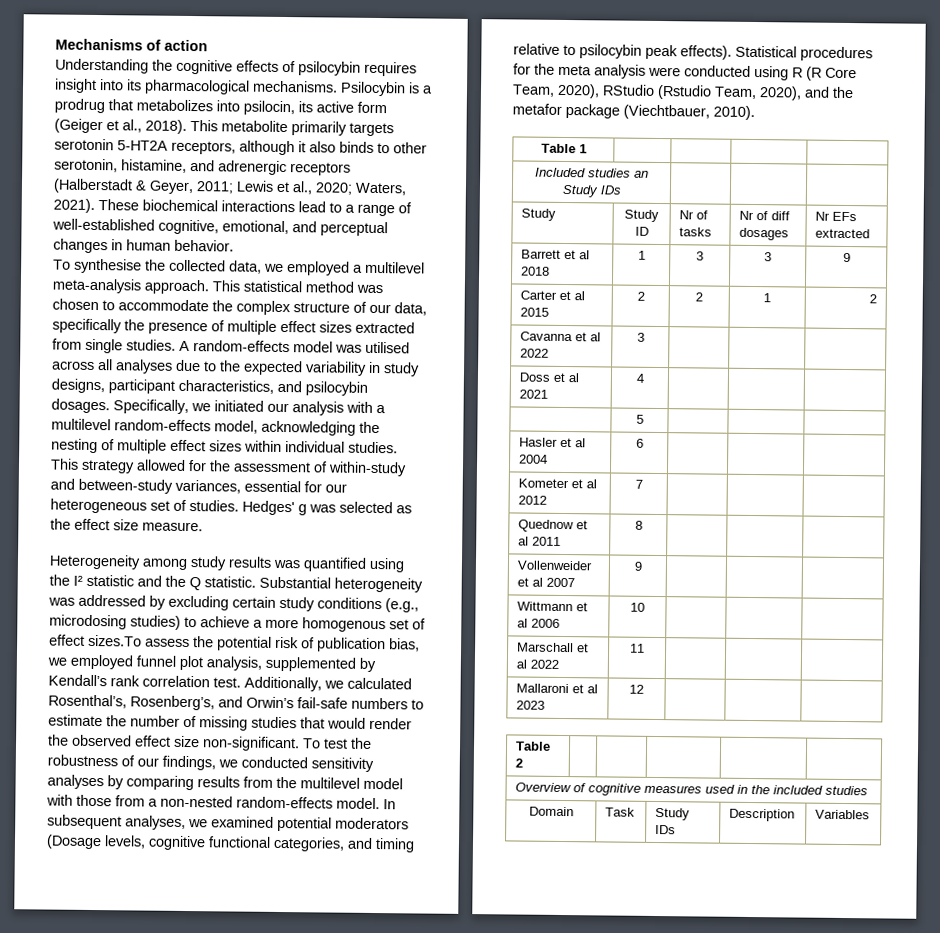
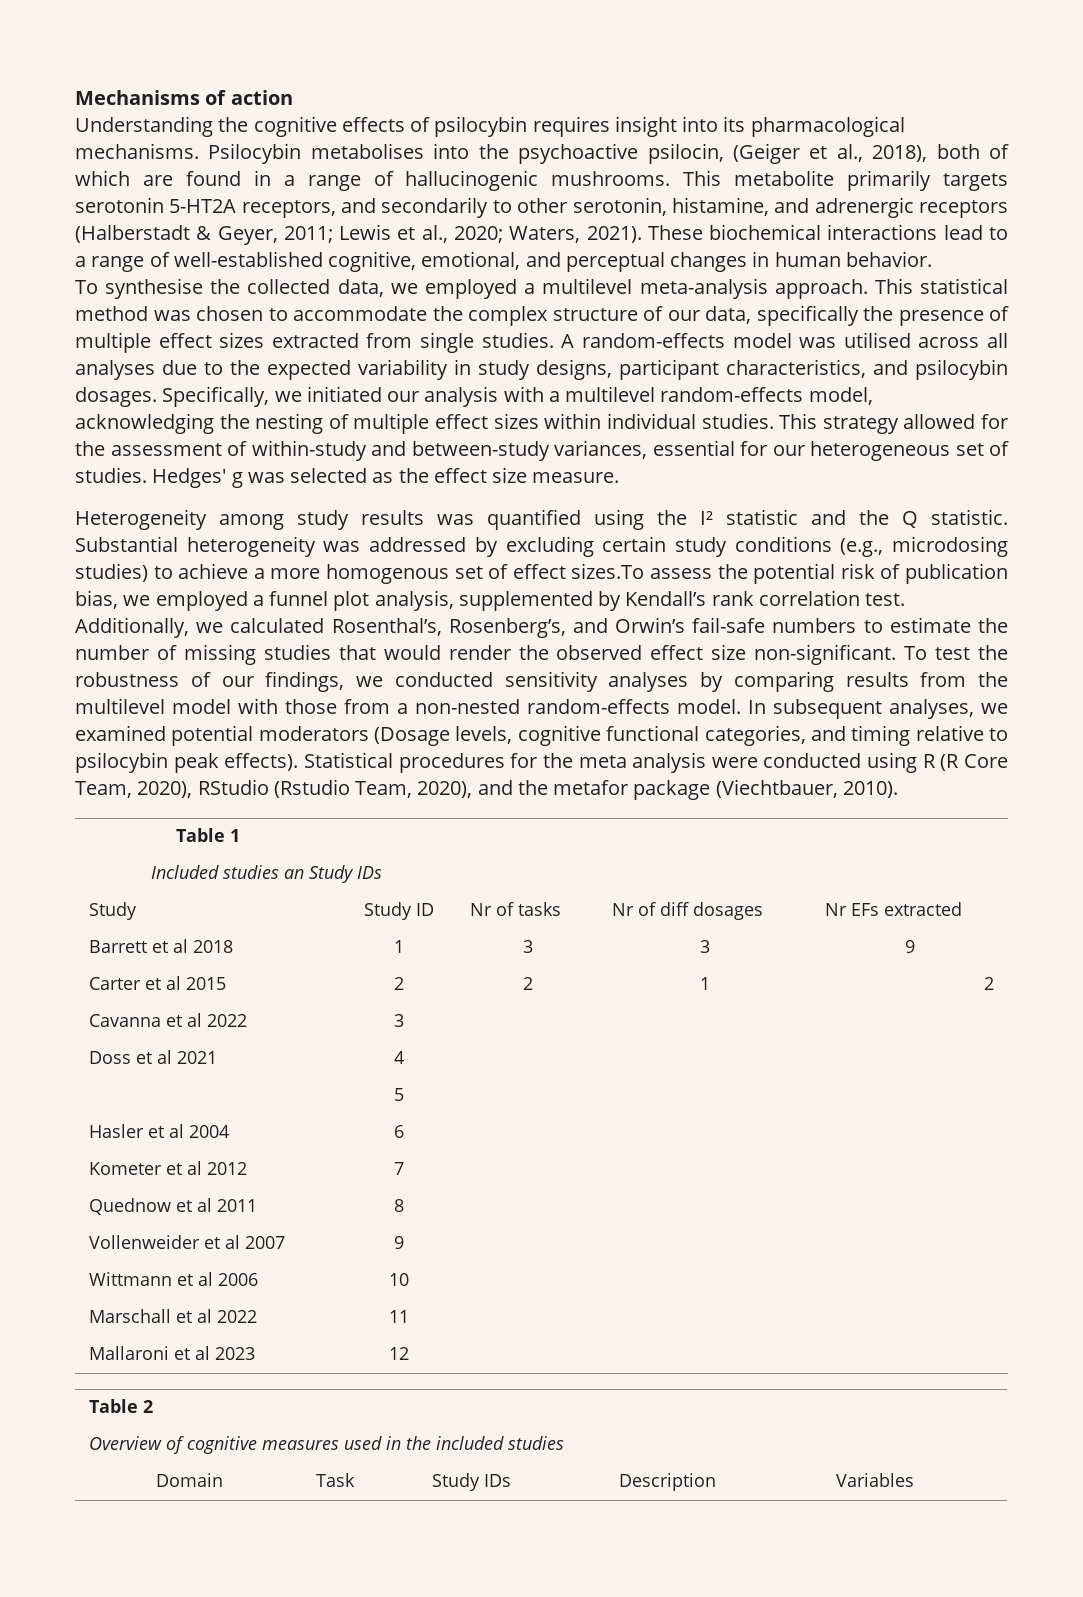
- Psilocybin is a prodrug that metabolizes into psilocin, its active form (Geiger et al., 2018).
+ Psilocybin metabolises into the psychoactive psilocin, (Geiger et al., 2018), both of which are found in a range of hallucinogenic mushrooms.
- This metabolite primarily targets serotonin 5-HT2A receptors, although it also binds to other serotonin, histamine, and adrenergic receptors (Halberstadt & Geyer, 2011; Lewis et al., 2020; Waters, 2021).
+ This metabolite primarily targets serotonin 5-HT2A receptors, and secondarily to other serotonin, histamine, and adrenergic receptors (Halberstadt & Geyer, 2011; Lewis et al., 2020; Waters, 2021).
- Substantial heterogeneity was addressed by excluding certain study conditions (e.g., microdosing studies) to achieve a more homogenous set of effect sizes.To assess the potential risk of publication bias, we employed funnel plot analysis, supplemented by Kendall’s rank correlation test.
+ Substantial heterogeneity was addressed by excluding certain study conditions (e.g., microdosing studies) to achieve a more homogenous set of effect sizes.To assess the potential risk of publication bias, we employed a funnel plot analysis, supplemented by Kendall’s rank correlation test.

